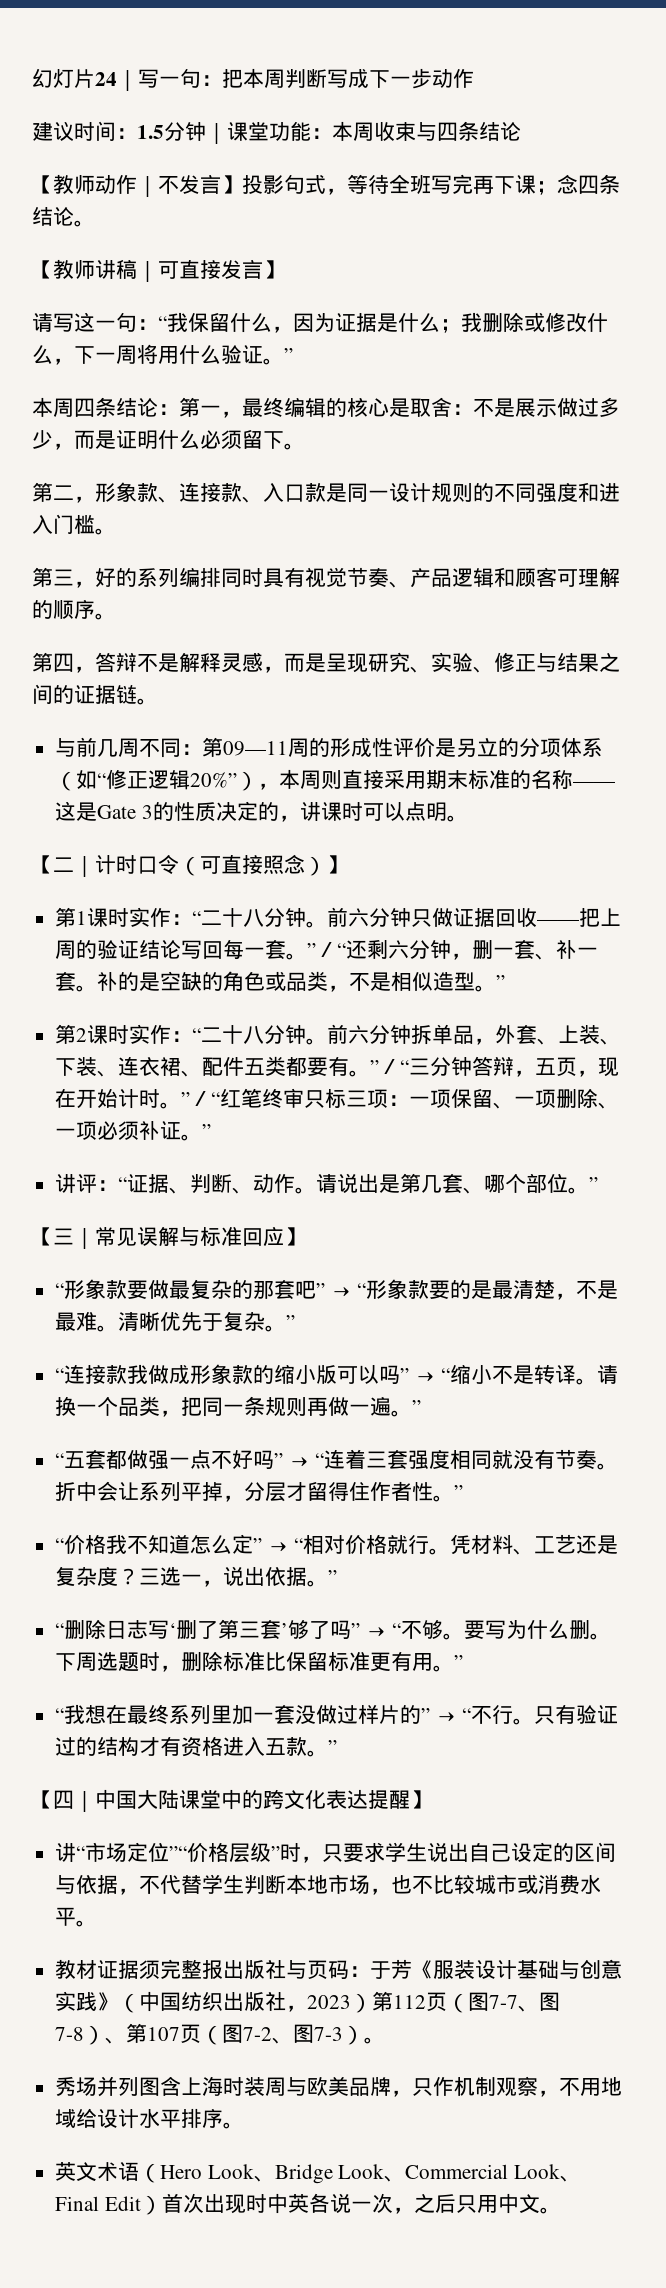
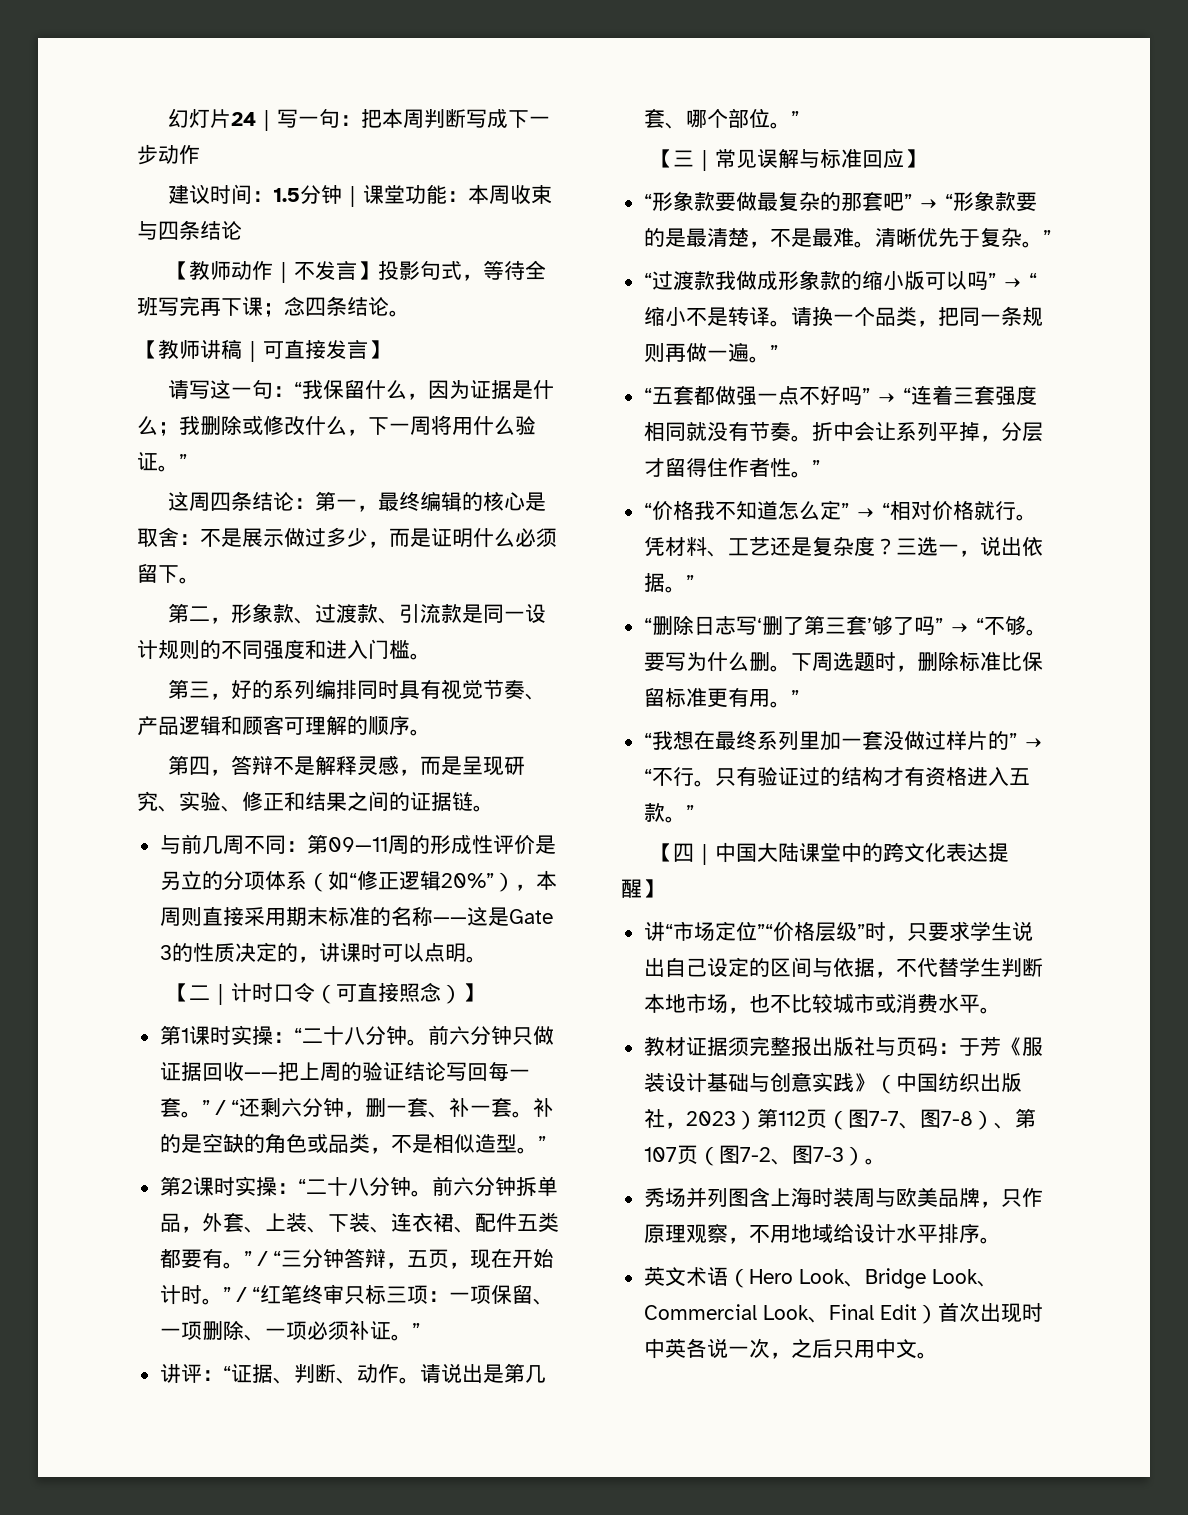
- 本周四条结论：第一，最终编辑的核心是取舍：不是展示做过多少，而是证明什么必须留下。
+ 这周四条结论：第一，最终编辑的核心是取舍：不是展示做过多少，而是证明什么必须留下。
- 第二，形象款、连接款、入口款是同一设计规则的不同强度和进入门槛。
+ 第二，形象款、过渡款、引流款是同一设计规则的不同强度和进入门槛。
- 第四，答辩不是解释灵感，而是呈现研究、实验、修正与结果之间的证据链。
+ 第四，答辩不是解释灵感，而是呈现研究、实验、修正和结果之间的证据链。
- 第1课时实作：“二十八分钟。
+ 第1课时实操：“二十八分钟。
- 第2课时实作：“二十八分钟。
+ 第2课时实操：“二十八分钟。
- “连接款我做成形象款的缩小版可以吗” → “缩小不是转译。
+ “过渡款我做成形象款的缩小版可以吗” → “缩小不是转译。
- 秀场并列图含上海时装周与欧美品牌，只作机制观察，不用地域给设计水平排序。
+ 秀场并列图含上海时装周与欧美品牌，只作原理观察，不用地域给设计水平排序。

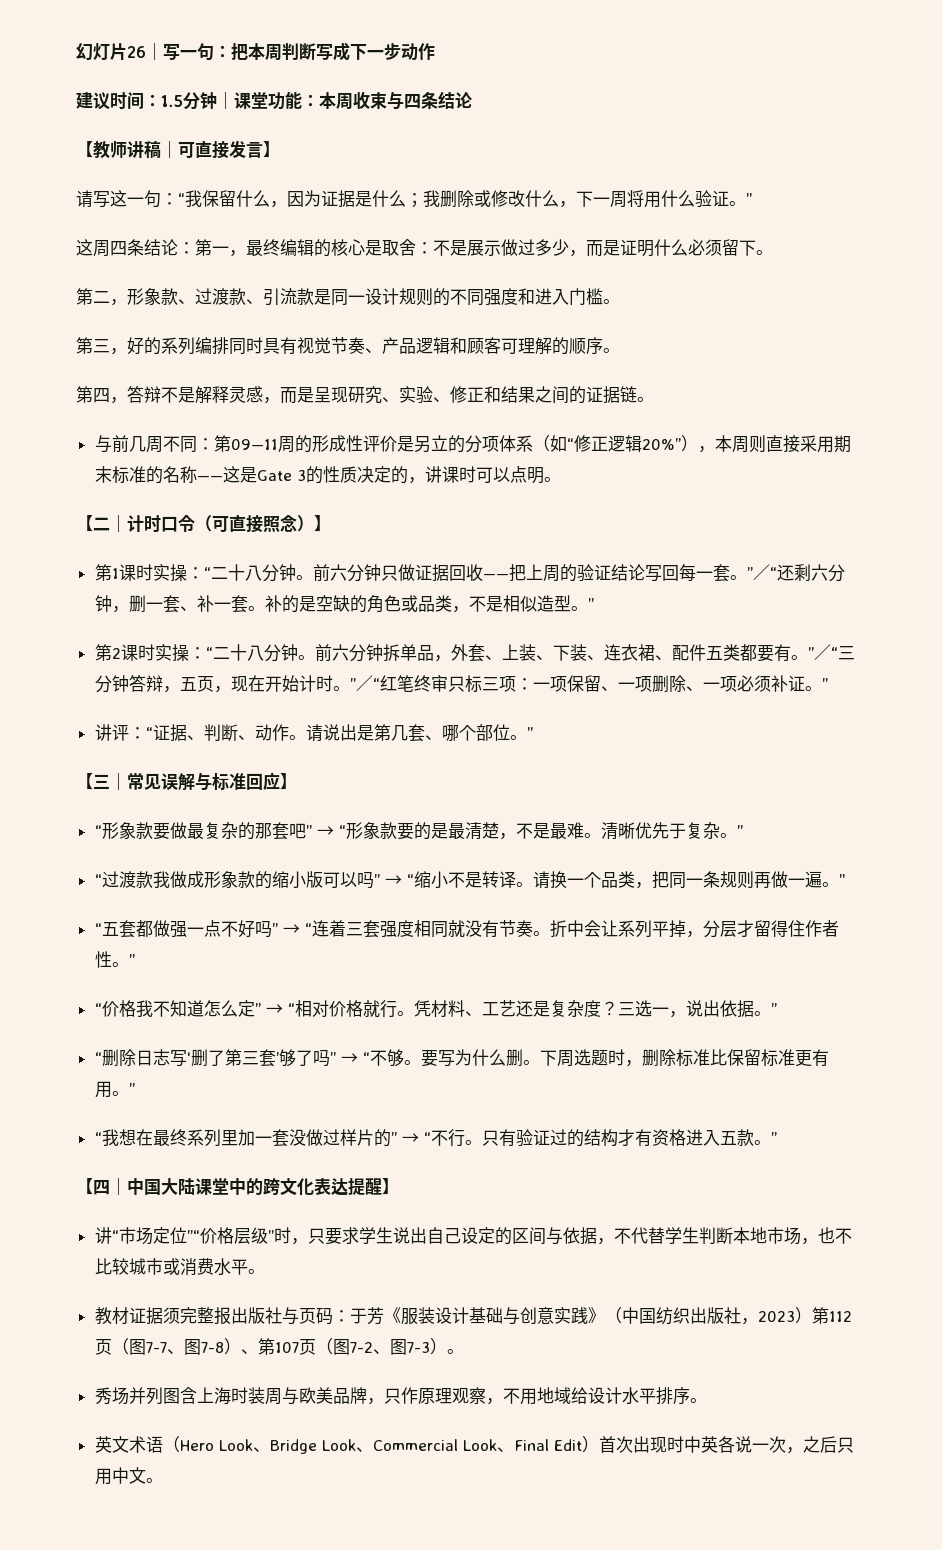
- 幻灯片24｜写一句：把本周判断写成下一步动作
+ 幻灯片26｜写一句：把本周判断写成下一步动作
- 【教师动作｜不发言】投影句式，等待全班写完再下课；念四条结论。

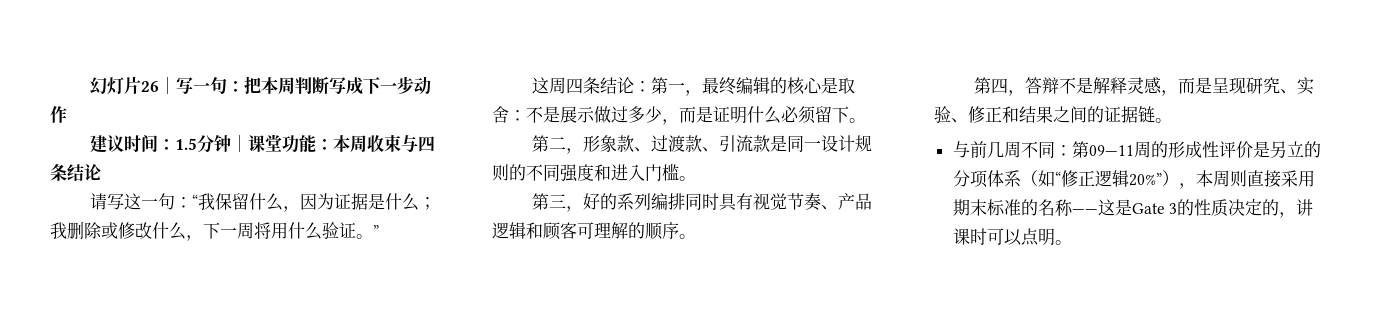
- 【教师讲稿｜可直接发言】
- 【二｜计时口令（可直接照念）】
- 第1课时实操：“二十八分钟。前六分钟只做证据回收——把上周的验证结论写回每一套。”／“还剩六分钟，删一套、补一套。补的是空缺的角色或品类，不是相似造型。”
- 第2课时实操：“二十八分钟。前六分钟拆单品，外套、上装、下装、连衣裙、配件五类都要有。”／“三分钟答辩，五页，现在开始计时。”／“红笔终审只标三项：一项保留、一项删除、一项必须补证。”
- 讲评：“证据、判断、动作。请说出是第几套、哪个部位。”
- 【三｜常见误解与标准回应】
- “形象款要做最复杂的那套吧” → “形象款要的是最清楚，不是最难。清晰优先于复杂。”
- “过渡款我做成形象款的缩小版可以吗” → “缩小不是转译。请换一个品类，把同一条规则再做一遍。”
- “五套都做强一点不好吗” → “连着三套强度相同就没有节奏。折中会让系列平掉，分层才留得住作者性。”
- “价格我不知道怎么定” → “相对价格就行。凭材料、工艺还是复杂度？三选一，说出依据。”
- “删除日志写‘删了第三套’够了吗” → “不够。要写为什么删。下周选题时，删除标准比保留标准更有用。”
- “我想在最终系列里加一套没做过样片的” → “不行。只有验证过的结构才有资格进入五款。”
- 【四｜中国大陆课堂中的跨文化表达提醒】
- 讲“市场定位”“价格层级”时，只要求学生说出自己设定的区间与依据，不代替学生判断本地市场，也不比较城市或消费水平。
- 教材证据须完整报出版社与页码：于芳《服装设计基础与创意实践》（中国纺织出版社，2023）第112页（图7-7、图7-8）、第107页（图7-2、图7-3）。
- 秀场并列图含上海时装周与欧美品牌，只作原理观察，不用地域给设计水平排序。
- 英文术语（Hero Look、Bridge Look、Commercial Look、Final Edit）首次出现时中英各说一次，之后只用中文。

